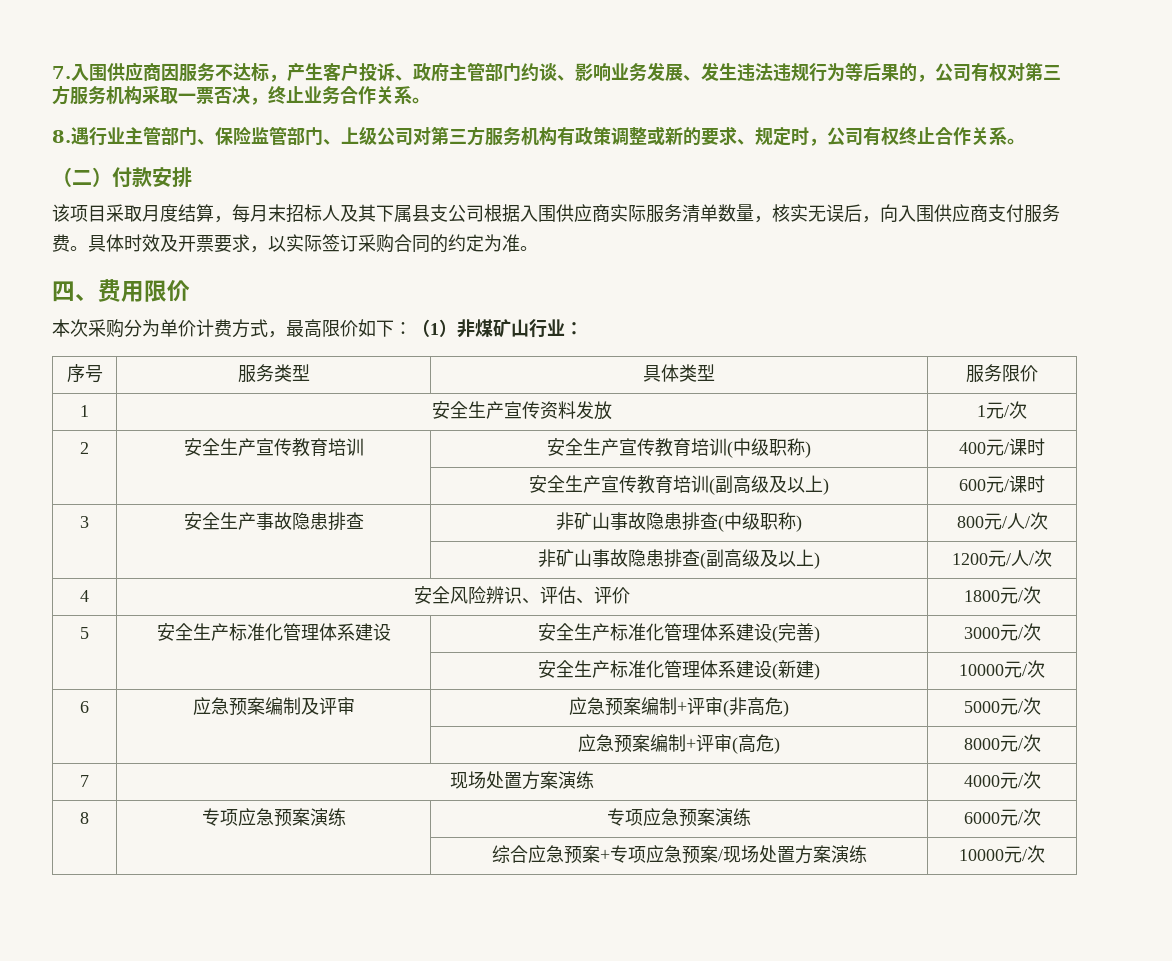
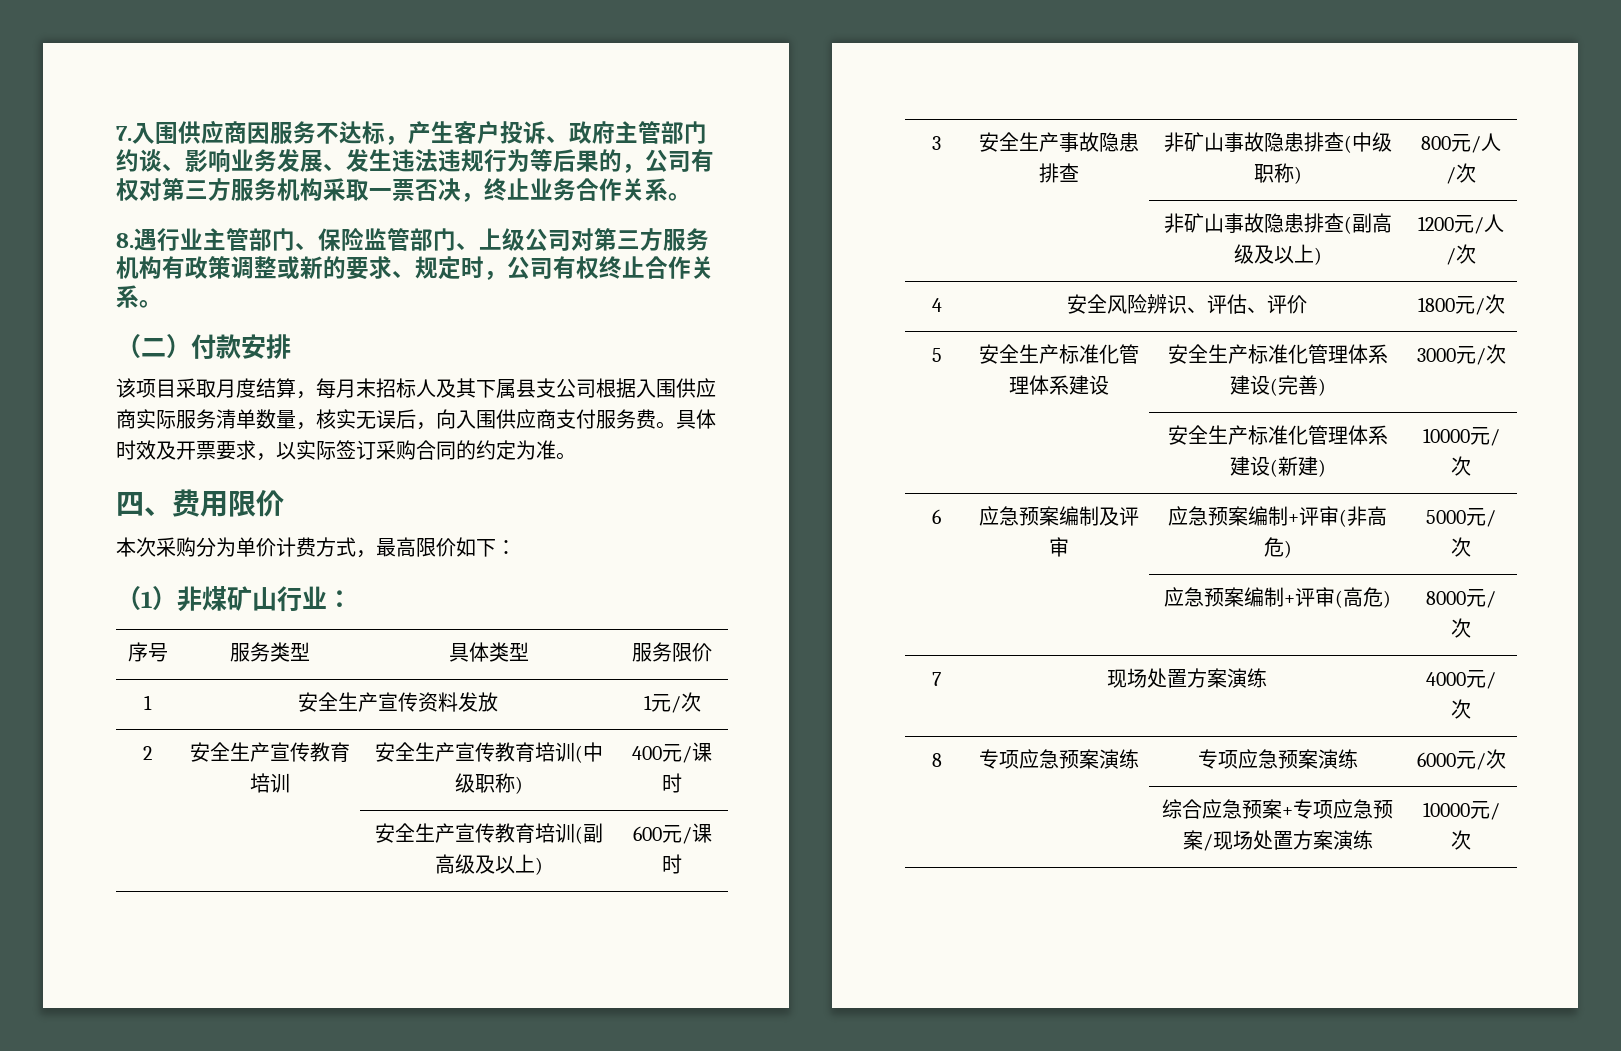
- 本次采购分为单价计费方式，最高限价如下：（1）非煤矿山行业：
+ 本次采购分为单价计费方式，最高限价如下：
+ （1）非煤矿山行业：

